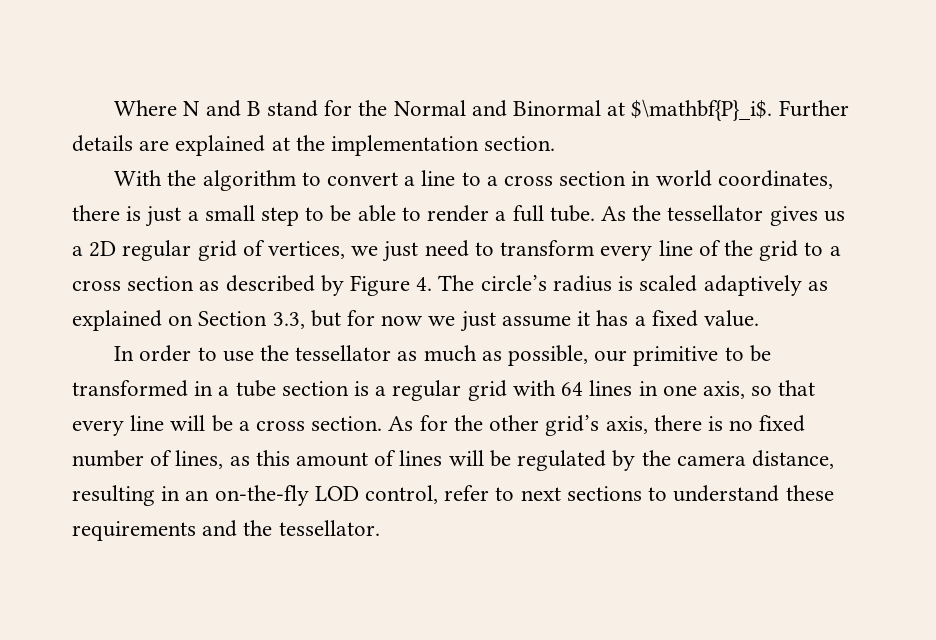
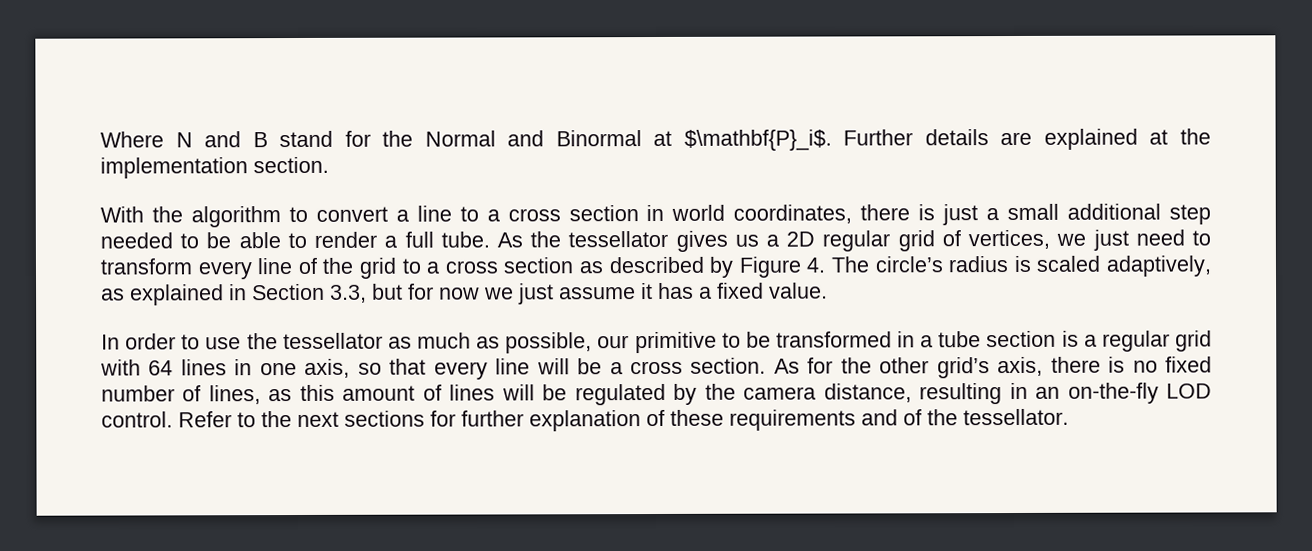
- With the algorithm to convert a line to a cross section in world coordinates, there is just a small step to be able to render a full tube.
+ With the algorithm to convert a line to a cross section in world coordinates, there is just a small additional step needed to be able to render a full tube.
- As the tessellator gives us a 2D regular grid of vertices, we just need to transform every line of the grid to a cross section as described by Figure 4. The circle’s radius is scaled adaptively as explained on Section 3.3, but for now we just assume it has a fixed value.
+ As the tessellator gives us a 2D regular grid of vertices, we just need to transform every line of the grid to a cross section as described by Figure 4. The circle’s radius is scaled adaptively, as explained in Section 3.3, but for now we just assume it has a fixed value.
- As for the other grid’s axis, there is no fixed number of lines, as this amount of lines will be regulated by the camera distance, resulting in an on-the-fly LOD control, refer to next sections to understand these requirements and the tessellator.
+ As for the other grid’s axis, there is no fixed number of lines, as this amount of lines will be regulated by the camera distance, resulting in an on-the-fly LOD control. Refer to the next sections for further explanation of these requirements and of the tessellator.

